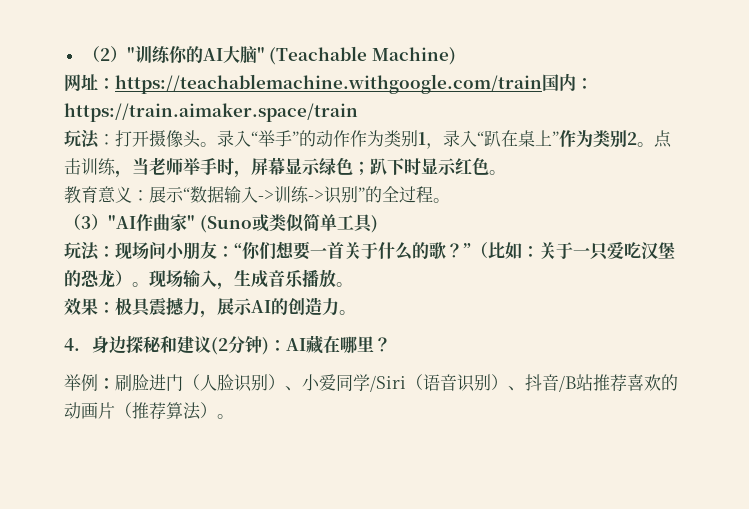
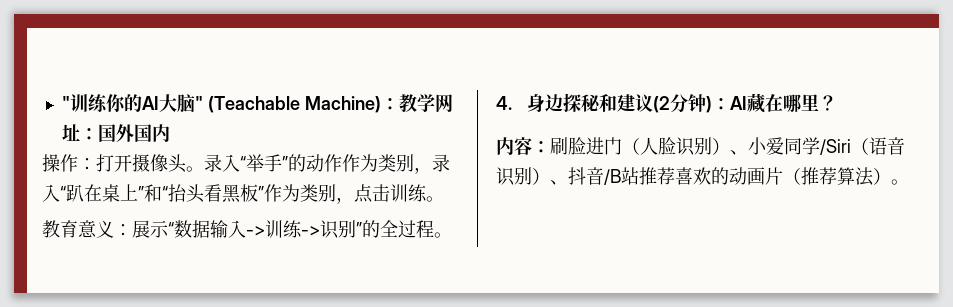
- （2）"训练你的AI大脑" (Teachable Machine)
- 网址：https://teachablemachine.withgoogle.com/train国内：https://train.aimaker.space/train
- 玩法：打开摄像头。
+ "训练你的AI大脑" (Teachable Machine)：教学网址：国外国内
+ 操作：打开摄像头。
- 录入“举手”的动作作为类别1，录入“趴在桌上”作为类别2。点击训练，当老师举手时，屏幕显示绿色；趴下时显示红色。
+ 录入“举手”的动作作为类别，录入“趴在桌上”和“抬头看黑板”作为类别，点击训练。
- （3）"AI作曲家" (Suno或类似简单工具)
- 玩法：现场问小朋友：“你们想要一首关于什么的歌？”（比如：关于一只爱吃汉堡的恐龙）。现场输入，生成音乐播放。
- 效果：极具震撼力，展示AI的创造力。
- 举例：刷脸进门（人脸识别）、小爱同学/Siri（语音识别）、抖音/B站推荐喜欢的动画片（推荐算法）。
+ 内容：刷脸进门（人脸识别）、小爱同学/Siri（语音识别）、抖音/B站推荐喜欢的动画片（推荐算法）。

